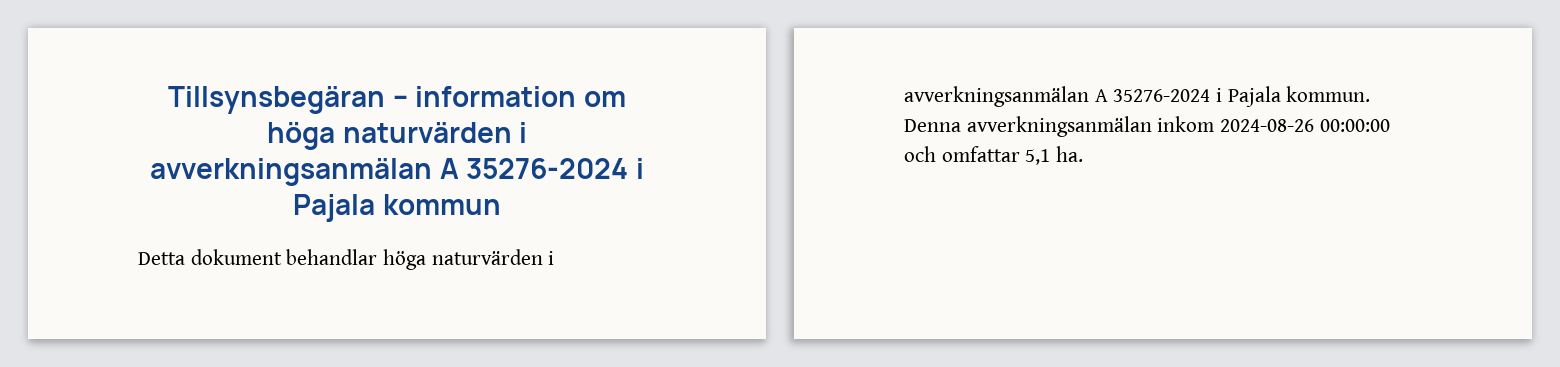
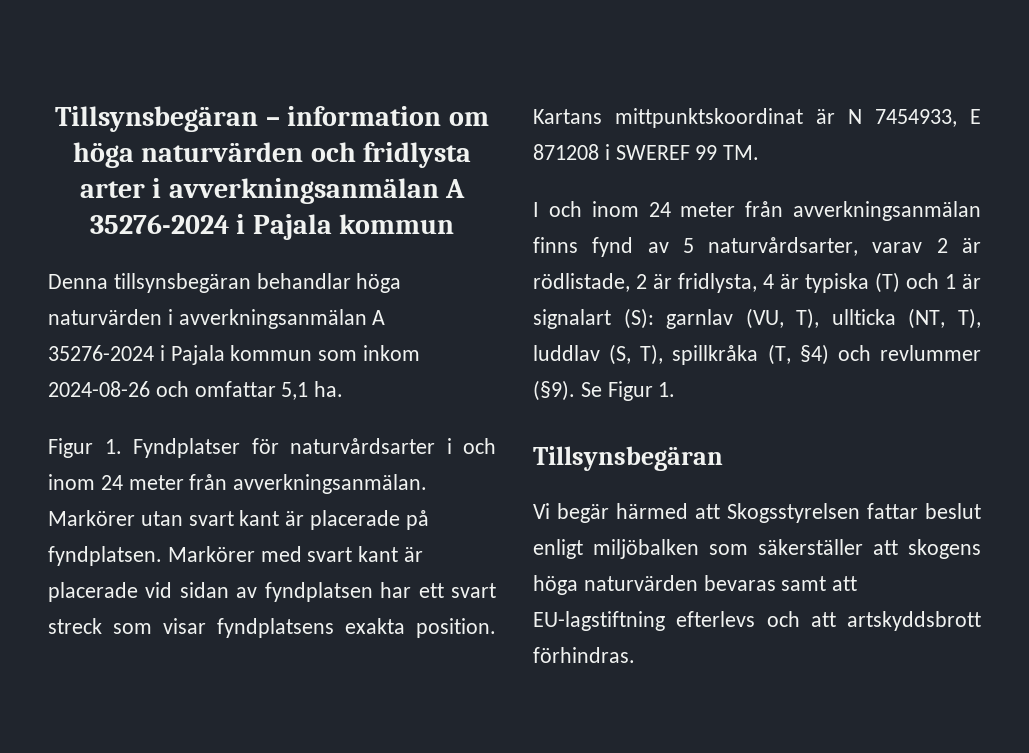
- Tillsynsbegäran – information om höga naturvärden i avverkningsanmälan A 35276-2024 i Pajala kommun
- Detta dokument behandlar höga naturvärden i avverkningsanmälan A 35276-2024 i Pajala kommun. Denna avverkningsanmälan inkom 2024-08-26 00:00:00 och omfattar 5,1 ha.
+ Tillsynsbegäran – information om höga naturvärden och fridlysta arter i avverkningsanmälan A 35276-2024 i Pajala kommun
+ Denna tillsynsbegäran behandlar höga naturvärden i avverkningsanmälan A 35276-2024 i Pajala kommun som inkom 2024-08-26 och omfattar 5,1 ha.
+ Figur 1. Fyndplatser för naturvårdsarter i och inom 24 meter från avverkningsanmälan. Markörer utan svart kant är placerade på fyndplatsen. Markörer med svart kant är placerade vid sidan av fyndplatsen har ett svart streck som visar fyndplatsens exakta position. Kartans mittpunktskoordinat är N 7454933, E 871208 i SWEREF 99 TM.
+ I och inom 24 meter från avverkningsanmälan finns fynd av 5 naturvårdsarter, varav 2 är rödlistade, 2 är fridlysta, 4 är typiska (T) och 1 är signalart (S): garnlav (VU, T), ullticka (NT, T), luddlav (S, T), spillkråka (T, §4) och revlummer (§9). Se Figur 1.
+ Tillsynsbegäran
+ Vi begär härmed att Skogsstyrelsen fattar beslut enligt miljöbalken som säkerställer att skogens höga naturvärden bevaras samt att EU-lagstiftning efterlevs och att artskyddsbrott förhindras.

